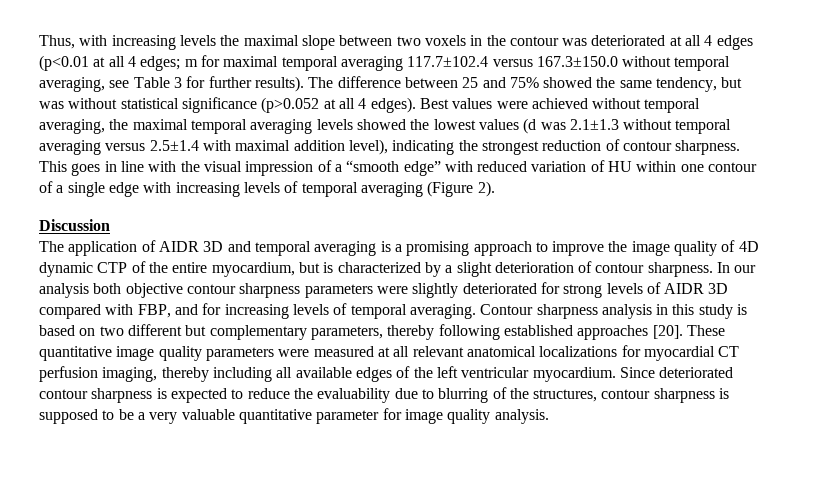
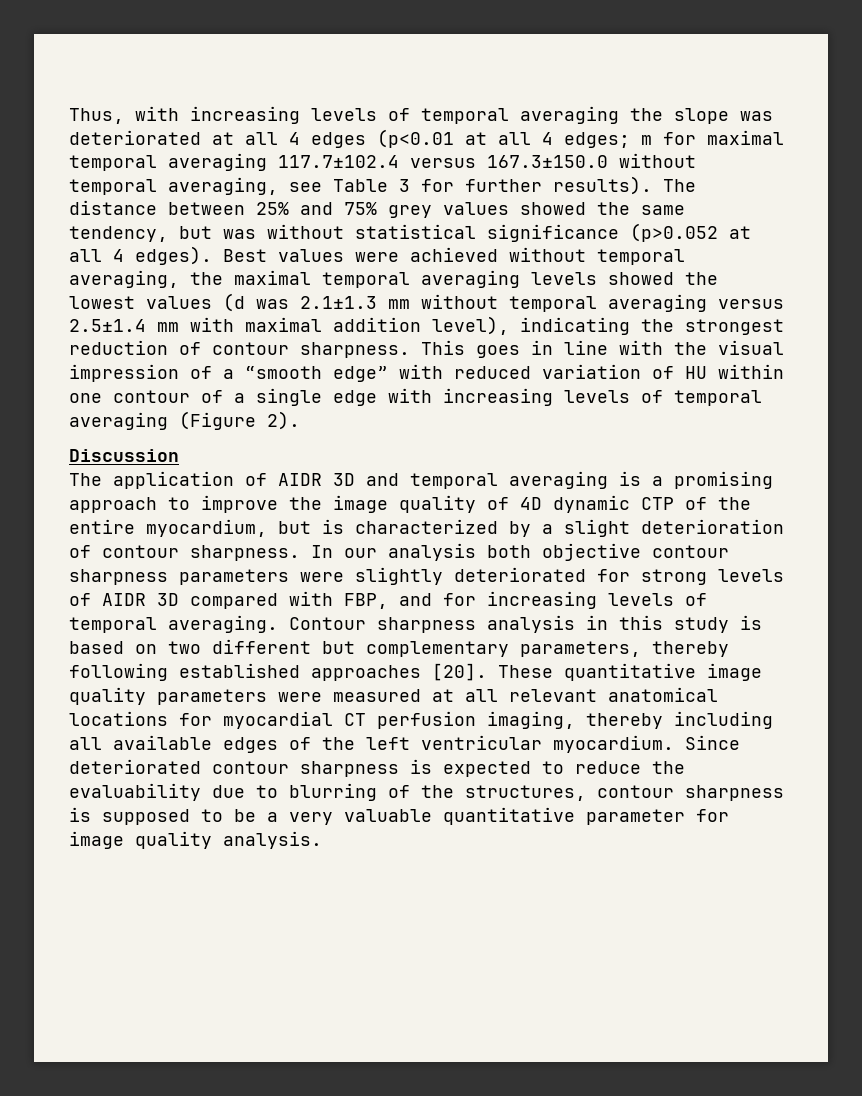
- Thus, with increasing levels the maximal slope between two voxels in the contour was deteriorated at all 4 edges (p<0.01 at all 4 edges; m for maximal temporal averaging 117.7±102.4 versus 167.3±150.0 without temporal averaging, see Table 3 for further results).
+ Thus, with increasing levels of temporal averaging the slope was deteriorated at all 4 edges (p<0.01 at all 4 edges; m for maximal temporal averaging 117.7±102.4 versus 167.3±150.0 without temporal averaging, see Table 3 for further results).
- The difference between 25 and 75% showed the same tendency, but was without statistical significance (p>0.052 at all 4 edges).
+ The distance between 25% and 75% grey values showed the same tendency, but was without statistical significance (p>0.052 at all 4 edges).
- Best values were achieved without temporal averaging, the maximal temporal averaging levels showed the lowest values (d was 2.1±1.3 without temporal averaging versus 2.5±1.4 with maximal addition level), indicating the strongest reduction of contour sharpness.
+ Best values were achieved without temporal averaging, the maximal temporal averaging levels showed the lowest values (d was 2.1±1.3 mm without temporal averaging versus 2.5±1.4 mm with maximal addition level), indicating the strongest reduction of contour sharpness.
- These quantitative image quality parameters were measured at all relevant anatomical localizations for myocardial CT perfusion imaging, thereby including all available edges of the left ventricular myocardium.
+ These quantitative image quality parameters were measured at all relevant anatomical locations for myocardial CT perfusion imaging, thereby including all available edges of the left ventricular myocardium.

